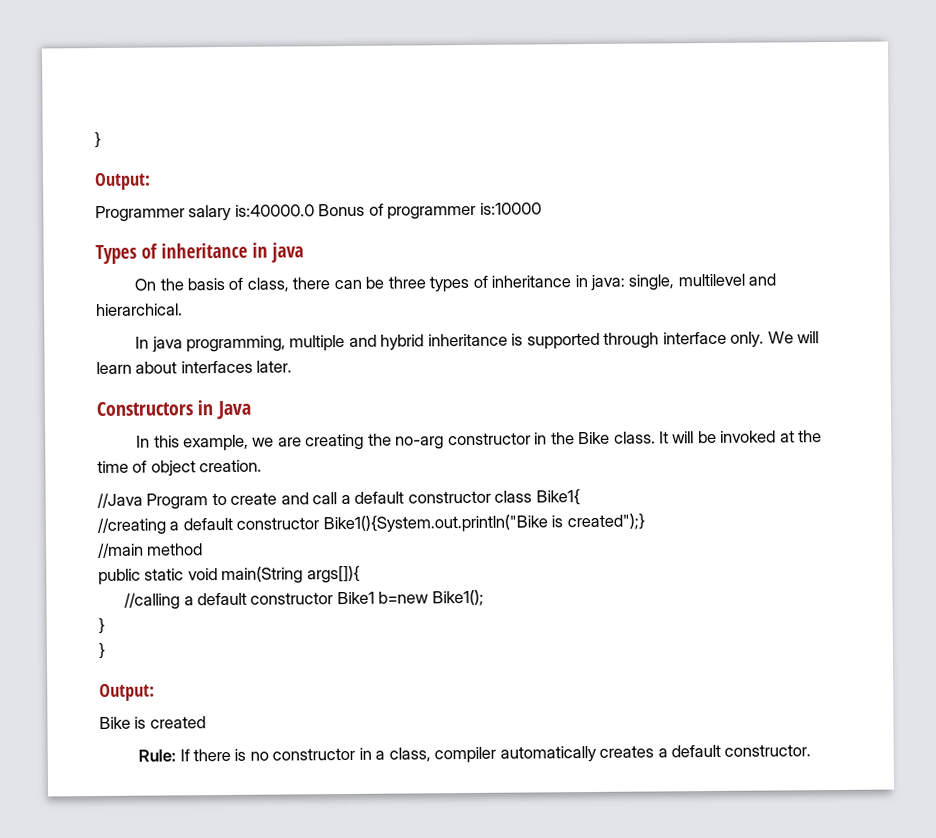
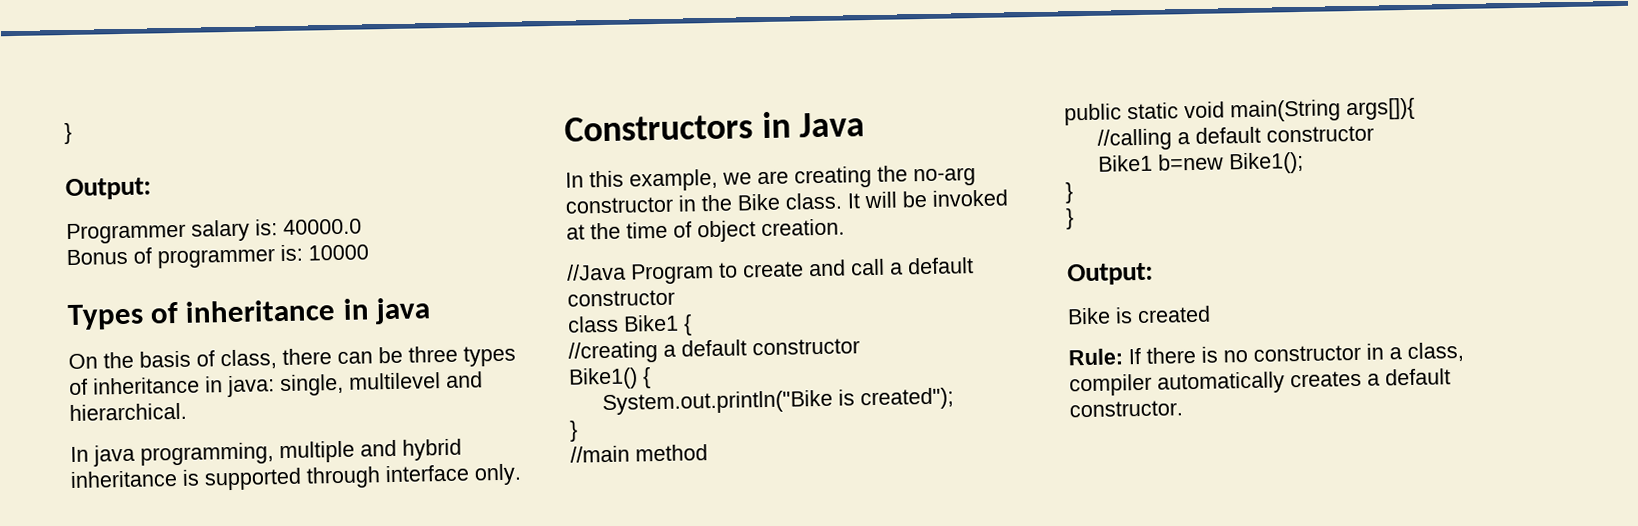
- Programmer salary is:40000.0 Bonus of programmer is:10000
+ Programmer salary is: 40000.0
+ Bonus of programmer is: 10000
- We will learn about interfaces later.
- //Java Program to create and call a default constructor class Bike1{
+ //Java Program to create and call a default constructor
+ class Bike1 {
- //creating a default constructor Bike1(){System.out.println("Bike is created");}
+ //creating a default constructor
+ Bike1() {
+ System.out.println("Bike is created");
+ }
- //calling a default constructor Bike1 b=new Bike1();
+ //calling a default constructor
+ Bike1 b=new Bike1();

